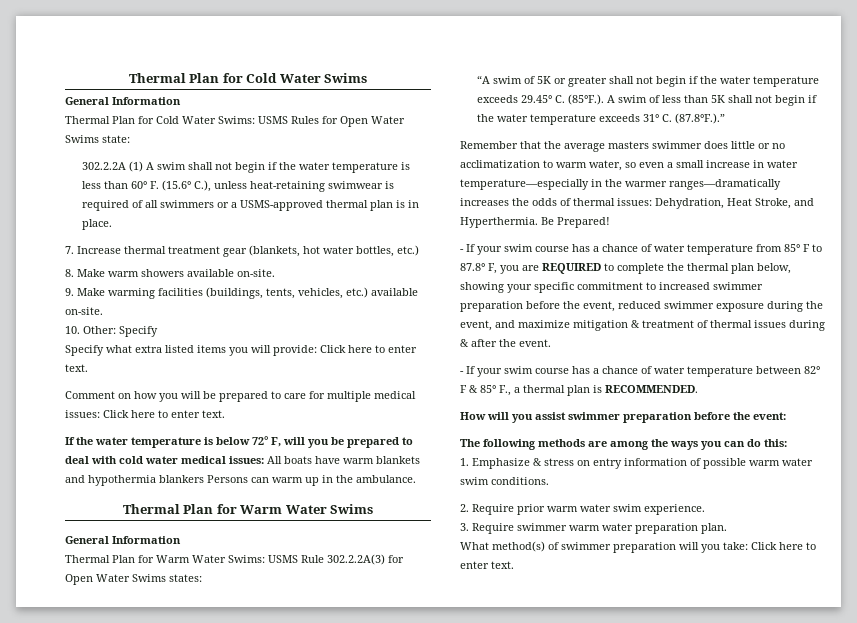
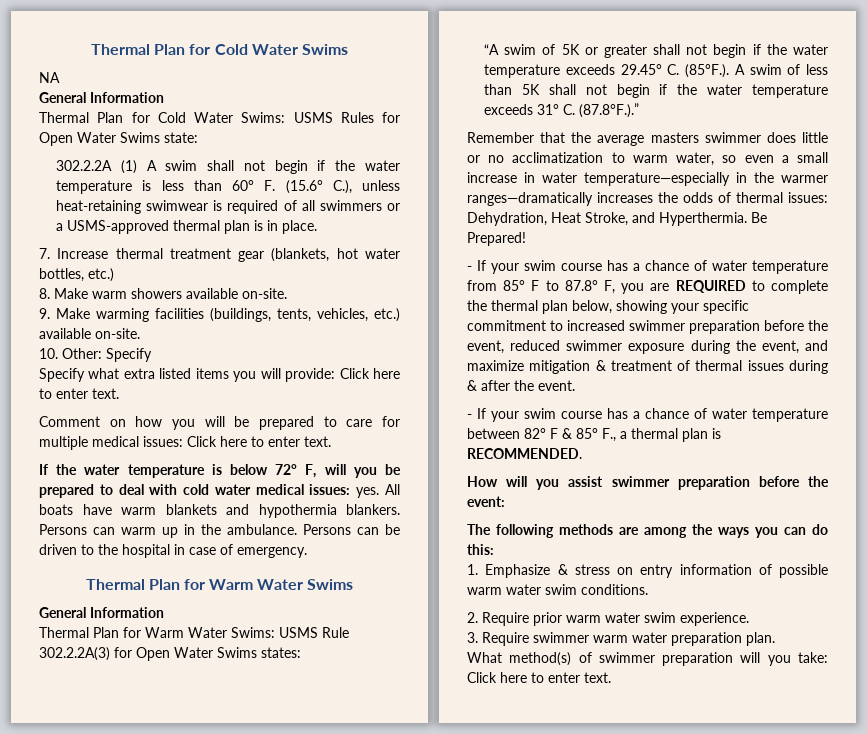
+ NA
- If the water temperature is below 72° F, will you be prepared to deal with cold water medical issues: All boats have warm blankets and hypothermia blankers Persons can warm up in the ambulance.
+ If the water temperature is below 72° F, will you be prepared to deal with cold water medical issues: yes. All boats have warm blankets and hypothermia blankers. Persons can warm up in the ambulance. Persons can be driven to the hospital in case of emergency.

